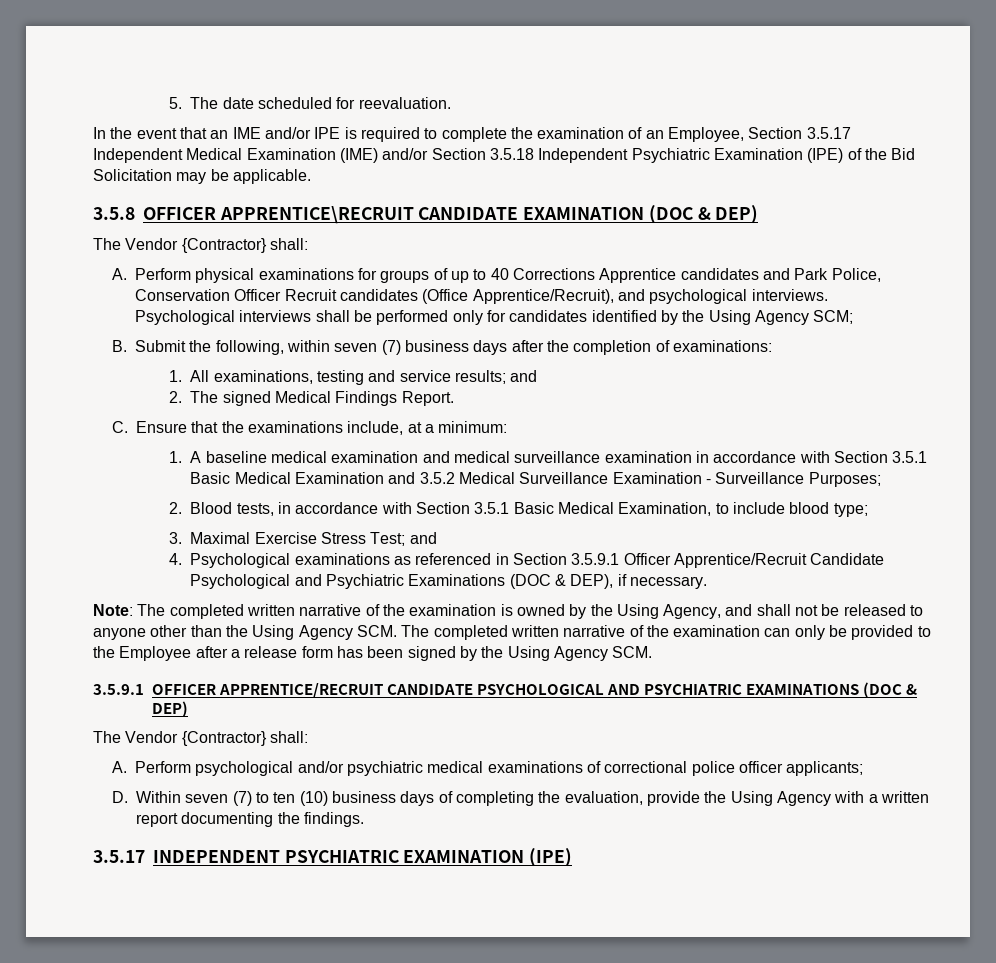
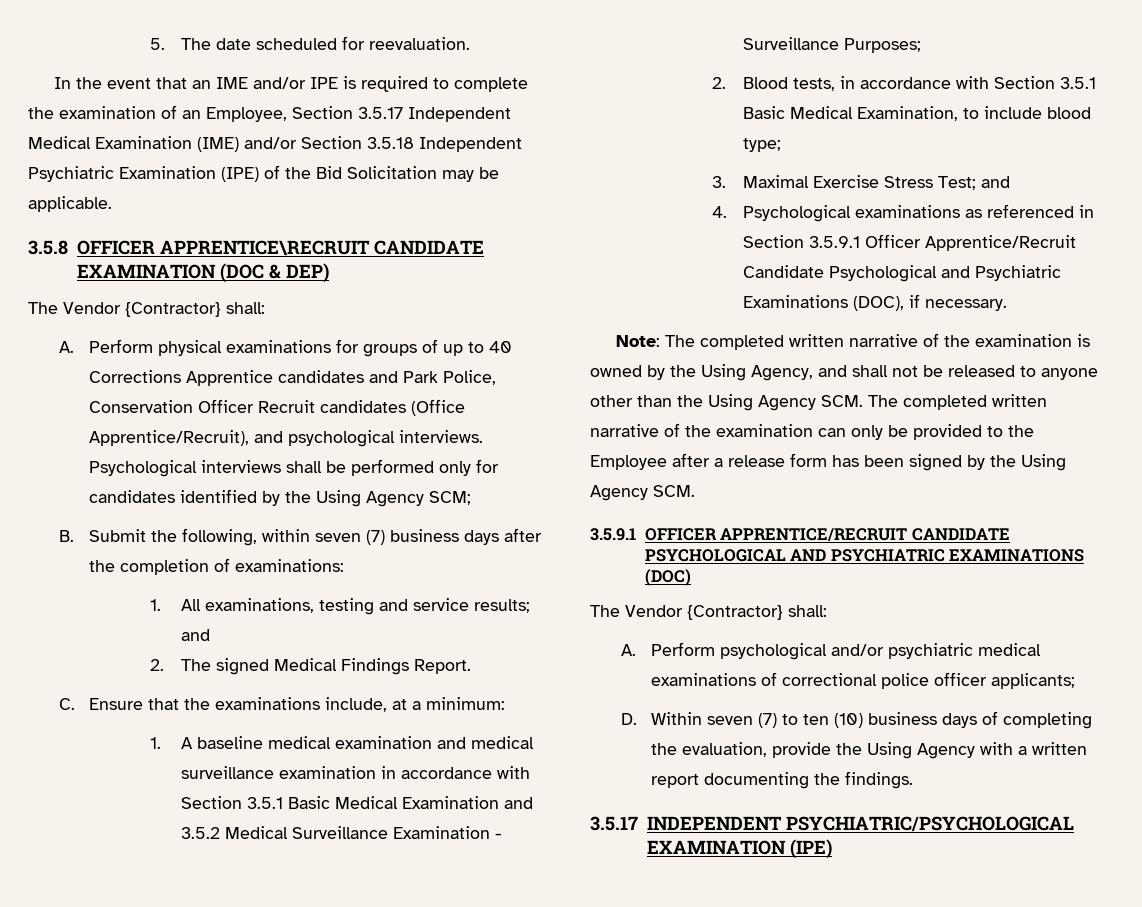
- 4. Psychological examinations as referenced in Section 3.5.9.1 Officer Apprentice/Recruit Candidate Psychological and Psychiatric Examinations (DOC & DEP), if necessary.
+ 4. Psychological examinations as referenced in Section 3.5.9.1 Officer Apprentice/Recruit Candidate Psychological and Psychiatric Examinations (DOC), if necessary.
- 3.5.9.1 OFFICER APPRENTICE/RECRUIT CANDIDATE PSYCHOLOGICAL AND PSYCHIATRIC EXAMINATIONS (DOC & DEP)
+ 3.5.9.1 OFFICER APPRENTICE/RECRUIT CANDIDATE PSYCHOLOGICAL AND PSYCHIATRIC EXAMINATIONS (DOC)
- 3.5.17 INDEPENDENT PSYCHIATRIC EXAMINATION (IPE)
+ 3.5.17 INDEPENDENT PSYCHIATRIC/PSYCHOLOGICAL EXAMINATION (IPE)

